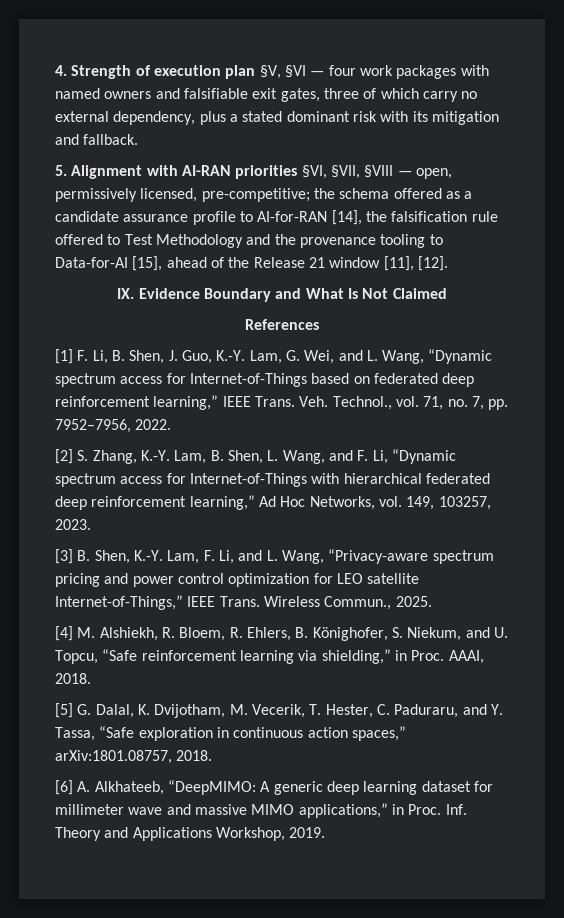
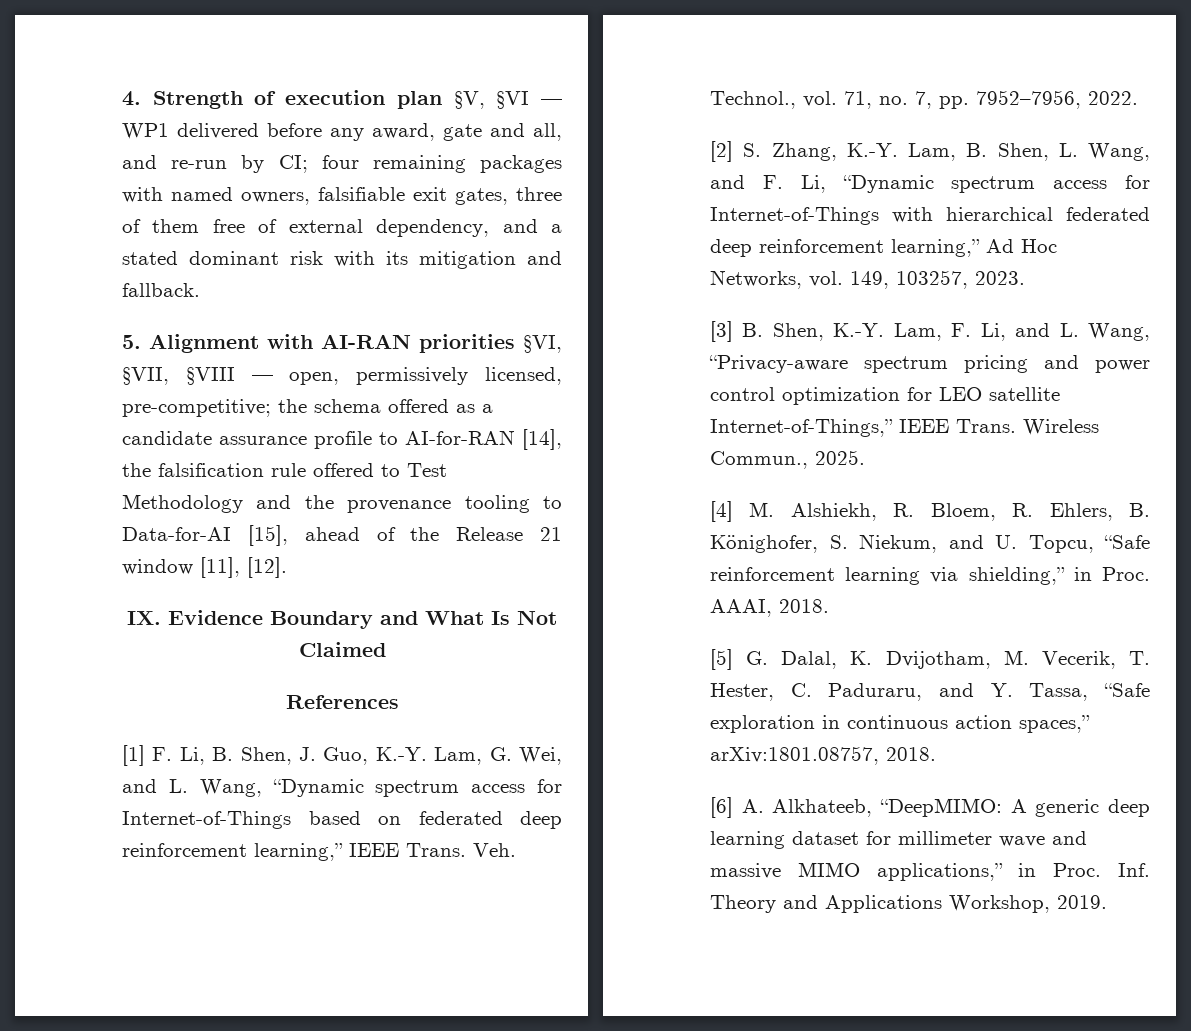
- 4. Strength of execution plan §V, §VI — four work packages with named owners and falsifiable exit gates, three of which carry no external dependency, plus a stated dominant risk with its mitigation and fallback.
+ 4. Strength of execution plan §V, §VI — WP1 delivered before any award, gate and all, and re-run by CI; four remaining packages with named owners, falsifiable exit gates, three of them free of external dependency, and a stated dominant risk with its mitigation and fallback.

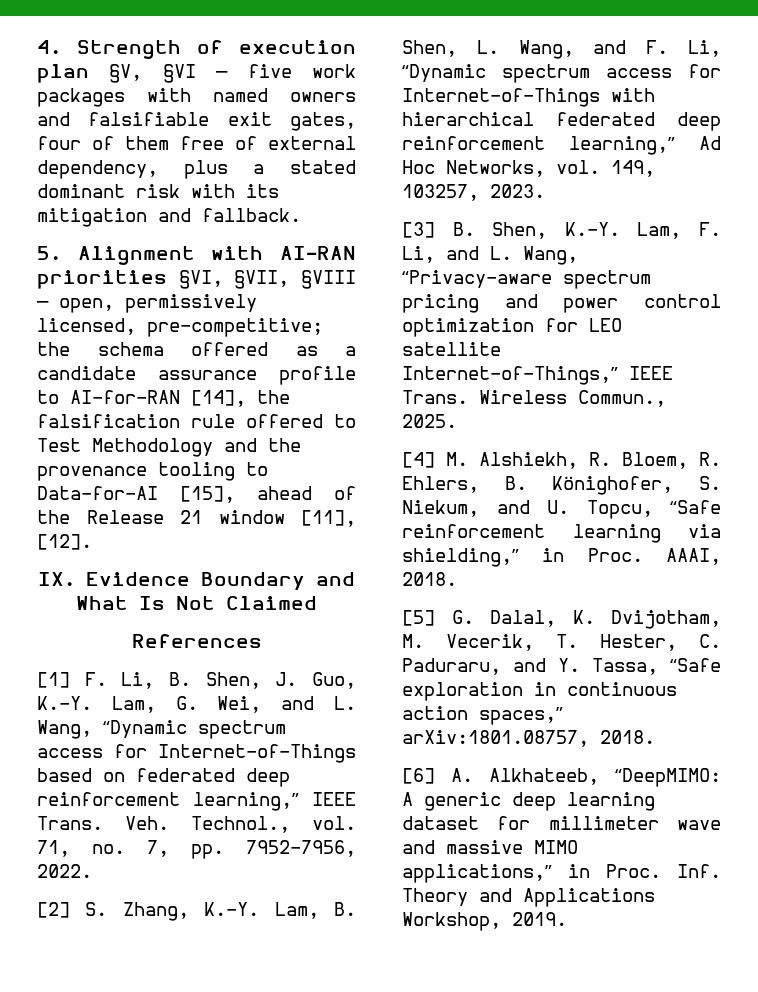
- 4. Strength of execution plan §V, §VI — WP1 delivered before any award, gate and all, and re-run by CI; four remaining packages with named owners, falsifiable exit gates, three of them free of external dependency, and a stated dominant risk with its mitigation and fallback.
+ 4. Strength of execution plan §V, §VI — five work packages with named owners and falsifiable exit gates, four of them free of external dependency, plus a stated dominant risk with its mitigation and fallback.

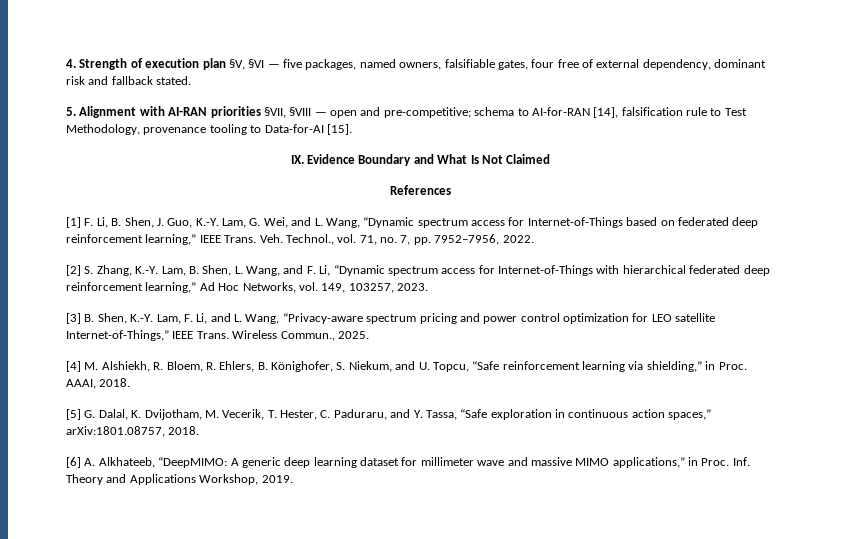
- 4. Strength of execution plan §V, §VI — five work packages with named owners and falsifiable exit gates, four of them free of external dependency, plus a stated dominant risk with its mitigation and fallback.
+ 4. Strength of execution plan §V, §VI — five packages, named owners, falsifiable gates, four free of external dependency, dominant risk and fallback stated.
- 5. Alignment with AI-RAN priorities §VI, §VII, §VIII — open, permissively licensed, pre-competitive; the schema offered as a candidate assurance profile to AI-for-RAN [14], the falsification rule offered to Test Methodology and the provenance tooling to Data-for-AI [15], ahead of the Release 21 window [11], [12].
+ 5. Alignment with AI-RAN priorities §VII, §VIII — open and pre-competitive; schema to AI-for-RAN [14], falsification rule to Test Methodology, provenance tooling to Data-for-AI [15].

